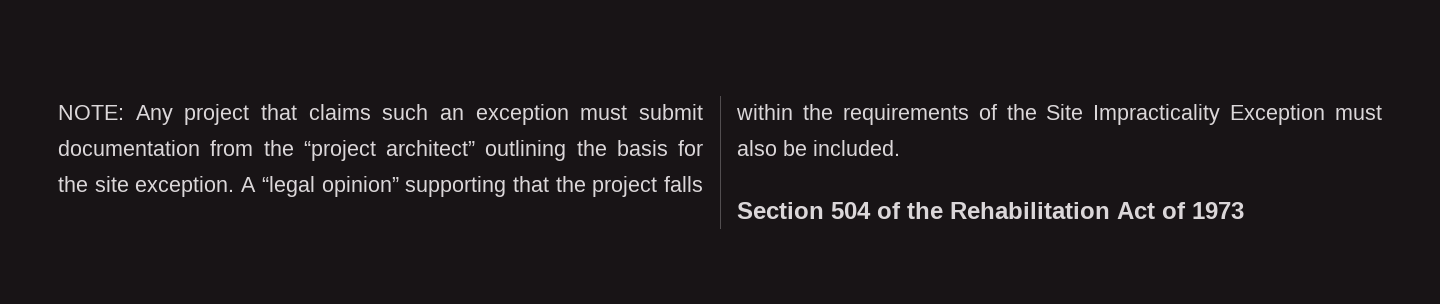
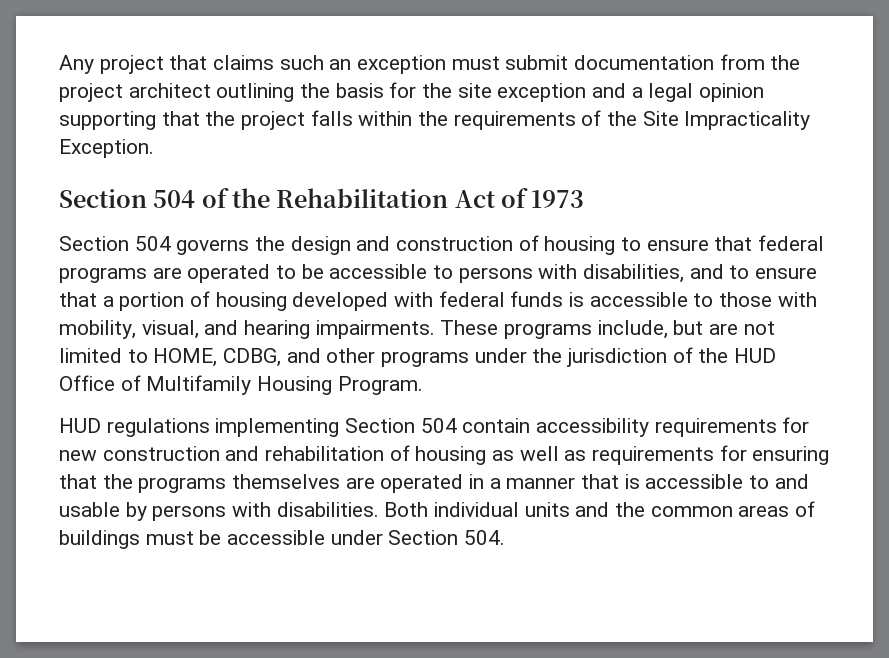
- NOTE: Any project that claims such an exception must submit documentation from the “project architect” outlining the basis for the site exception. A “legal opinion” supporting that the project falls within the requirements of the Site Impracticality Exception must also be included.
+ Any project that claims such an exception must submit documentation from the project architect outlining the basis for the site exception and a legal opinion supporting that the project falls within the requirements of the Site Impracticality Exception.
+ Section 504 governs the design and construction of housing to ensure that federal programs are operated to be accessible to persons with disabilities, and to ensure that a portion of housing developed with federal funds is accessible to those with mobility, visual, and hearing impairments. These programs include, but are not limited to HOME, CDBG, and other programs under the jurisdiction of the HUD Office of Multifamily Housing Program.
+ HUD regulations implementing Section 504 contain accessibility requirements for new construction and rehabilitation of housing as well as requirements for ensuring that the programs themselves are operated in a manner that is accessible to and usable by persons with disabilities. Both individual units and the common areas of buildings must be accessible under Section 504.

